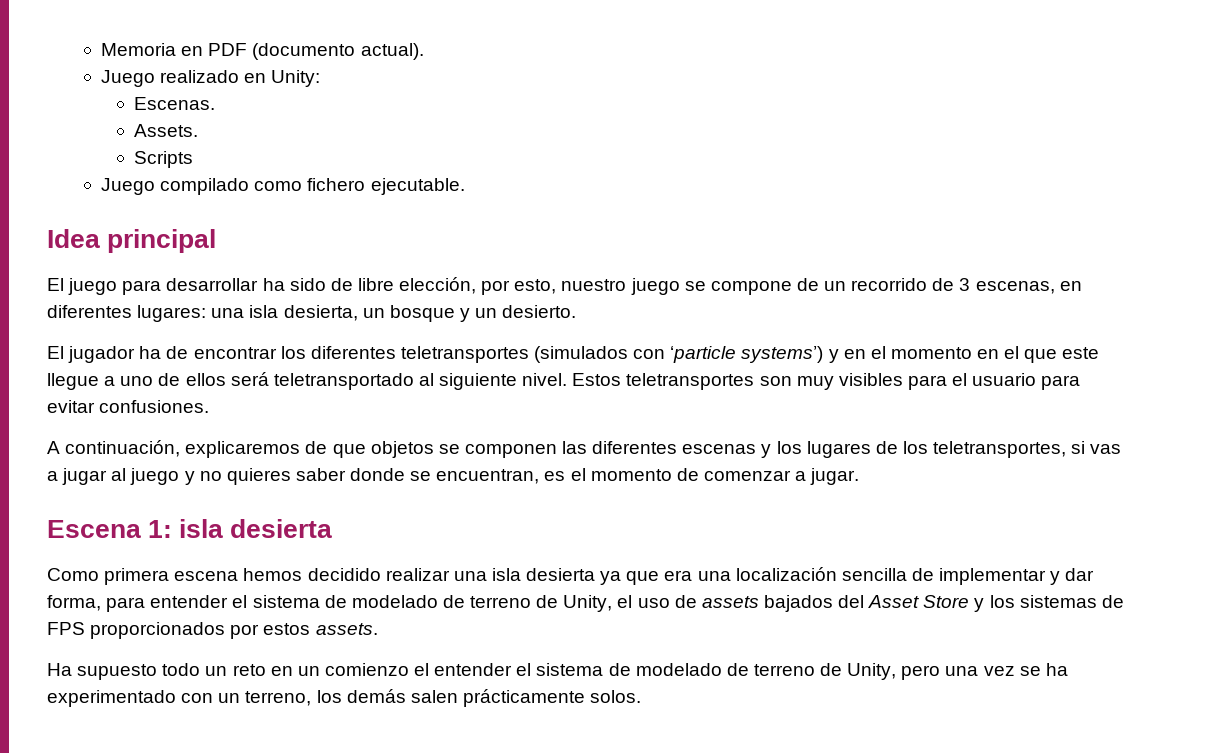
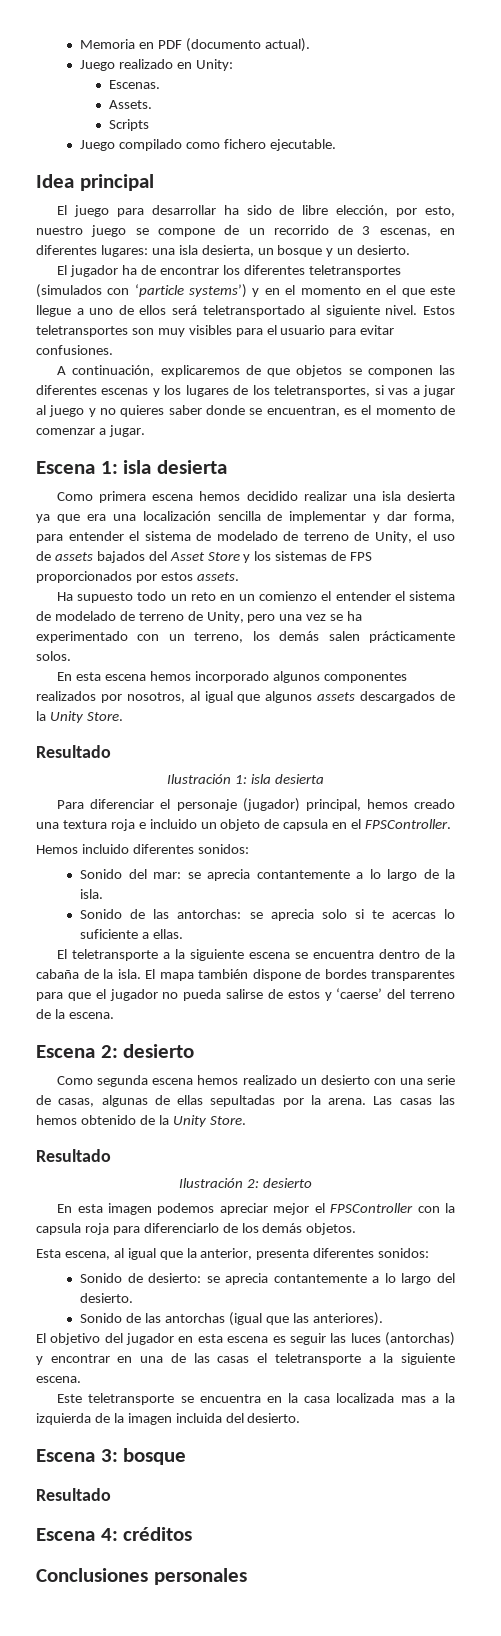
+ En esta escena hemos incorporado algunos componentes realizados por nosotros, al igual que algunos assets descargados de la Unity Store.
+ Resultado
+ Ilustración 1: isla desierta
+ Para diferenciar el personaje (jugador) principal, hemos creado una textura roja e incluido un objeto de capsula en el FPSController.
+ Hemos incluido diferentes sonidos:
+ Sonido del mar: se aprecia contantemente a lo largo de la isla.
+ Sonido de las antorchas: se aprecia solo si te acercas lo suficiente a ellas.
+ El teletransporte a la siguiente escena se encuentra dentro de la cabaña de la isla. El mapa también dispone de bordes transparentes para que el jugador no pueda salirse de estos y ‘caerse’ del terreno de la escena.
+ Escena 2: desierto
+ Como segunda escena hemos realizado un desierto con una serie de casas, algunas de ellas sepultadas por la arena. Las casas las hemos obtenido de la Unity Store.
+ Resultado
+ Ilustración 2: desierto
+ En esta imagen podemos apreciar mejor el FPSController con la capsula roja para diferenciarlo de los demás objetos.
+ Esta escena, al igual que la anterior, presenta diferentes sonidos:
+ Sonido de desierto: se aprecia contantemente a lo largo del desierto.
+ Sonido de las antorchas (igual que las anteriores).
+ El objetivo del jugador en esta escena es seguir las luces (antorchas) y encontrar en una de las casas el teletransporte a la siguiente escena.
+ Este teletransporte se encuentra en la casa localizada mas a la izquierda de la imagen incluida del desierto.
+ Escena 3: bosque
+ Resultado
+ Escena 4: créditos
+ Conclusiones personales

